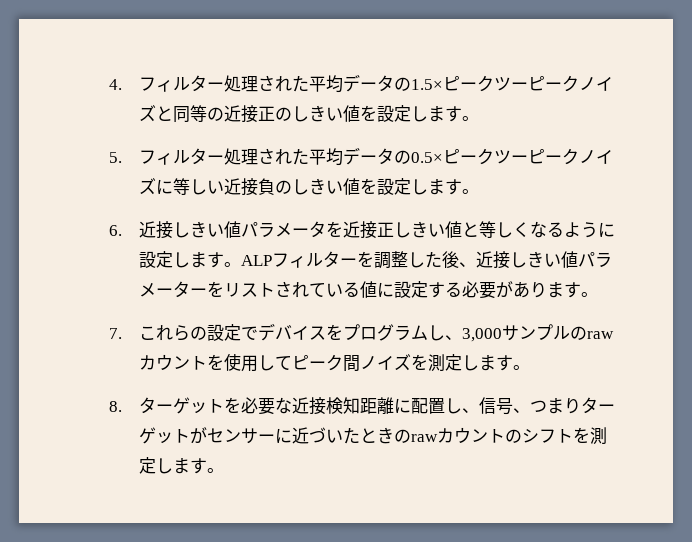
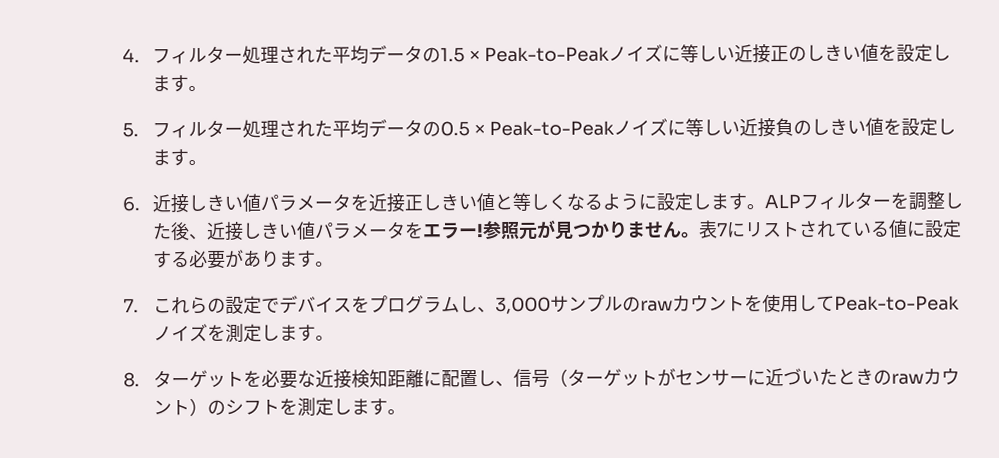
- 4.フィルター処理された平均データの1.5×ピークツーピークノイズと同等の近接正のしきい値を設定します。
+ 4.フィルター処理された平均データの1.5 × Peak-to-Peakノイズに等しい近接正のしきい値を設定します。
- 5.フィルター処理された平均データの0.5×ピークツーピークノイズに等しい近接負のしきい値を設定します。
+ 5.フィルター処理された平均データの0.5 × Peak-to-Peakノイズに等しい近接負のしきい値を設定します。
- ALPフィルターを調整した後、近接しきい値パラメーターをリストされている値に設定する必要があります。
+ ALPフィルターを調整した後、近接しきい値パラメータをエラー!参照元が見つかりません。表7にリストされている値に設定する必要があります。
- 7.これらの設定でデバイスをプログラムし、3,000サンプルのrawカウントを使用してピーク間ノイズを測定します。
+ 7.これらの設定でデバイスをプログラムし、3,000サンプルのrawカウントを使用してPeak-to-Peakノイズを測定します。
- 8.ターゲットを必要な近接検知距離に配置し、信号、つまりターゲットがセンサーに近づいたときのrawカウントのシフトを測定します。
+ 8.ターゲットを必要な近接検知距離に配置し、信号（ターゲットがセンサーに近づいたときのrawカウント）のシフトを測定します。

